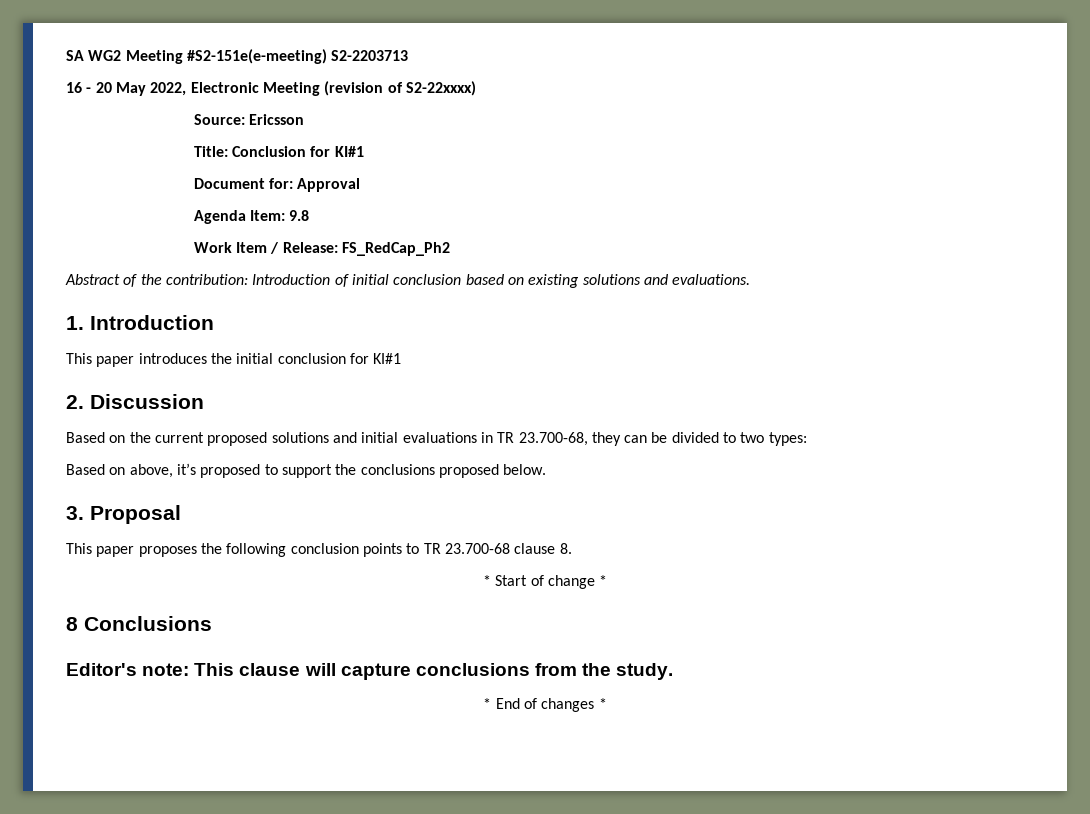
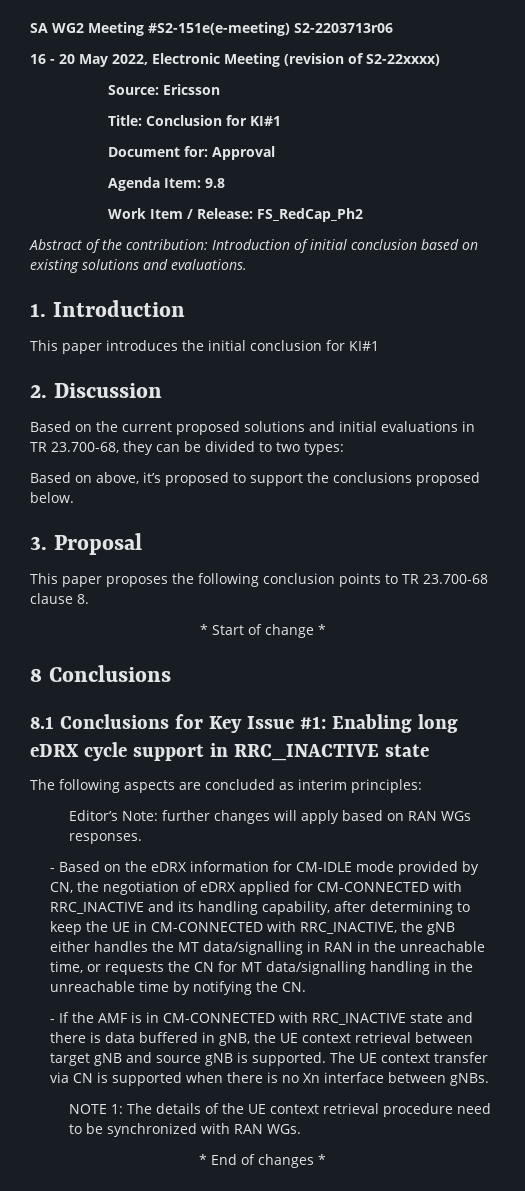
- SA WG2 Meeting #S2-151e(e-meeting) S2-2203713
+ SA WG2 Meeting #S2-151e(e-meeting) S2-2203713r06
- Editor's note: This clause will capture conclusions from the study.
+ 8.1 Conclusions for Key Issue #1: Enabling long eDRX cycle support in RRC_INACTIVE state
+ The following aspects are concluded as interim principles:
+ Editor’s Note: further changes will apply based on RAN WGs responses.
+ - Based on the eDRX information for CM-IDLE mode provided by CN, the negotiation of eDRX applied for CM-CONNECTED with RRC_INACTIVE and its handling capability, after determining to keep the UE in CM-CONNECTED with RRC_INACTIVE, the gNB either handles the MT data/signalling in RAN in the unreachable time, or requests the CN for MT data/signalling handling in the unreachable time by notifying the CN.
+ - If the AMF is in CM-CONNECTED with RRC_INACTIVE state and there is data buffered in gNB, the UE context retrieval between target gNB and source gNB is supported. The UE context transfer via CN is supported when there is no Xn interface between gNBs.
+ NOTE 1: The details of the UE context retrieval procedure need to be synchronized with RAN WGs.

